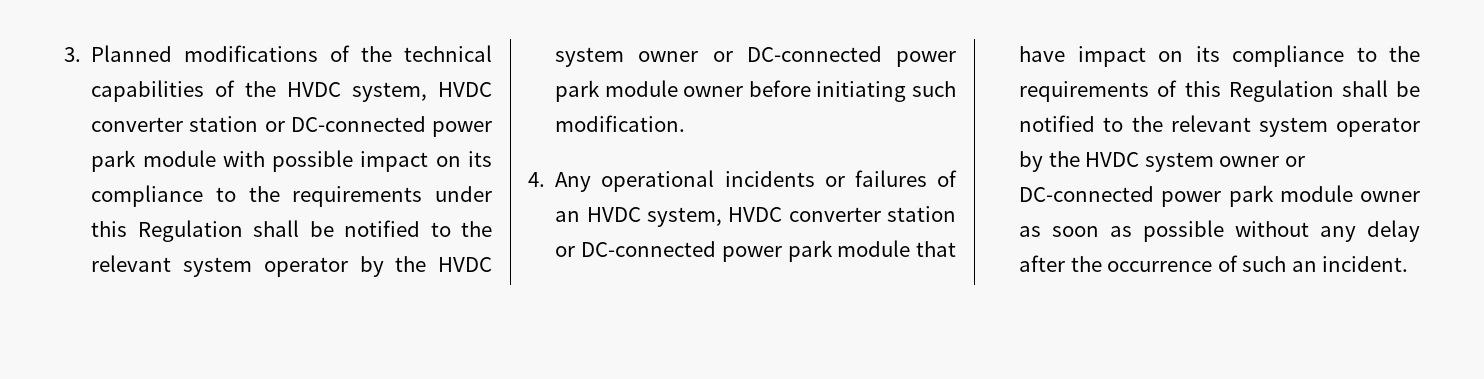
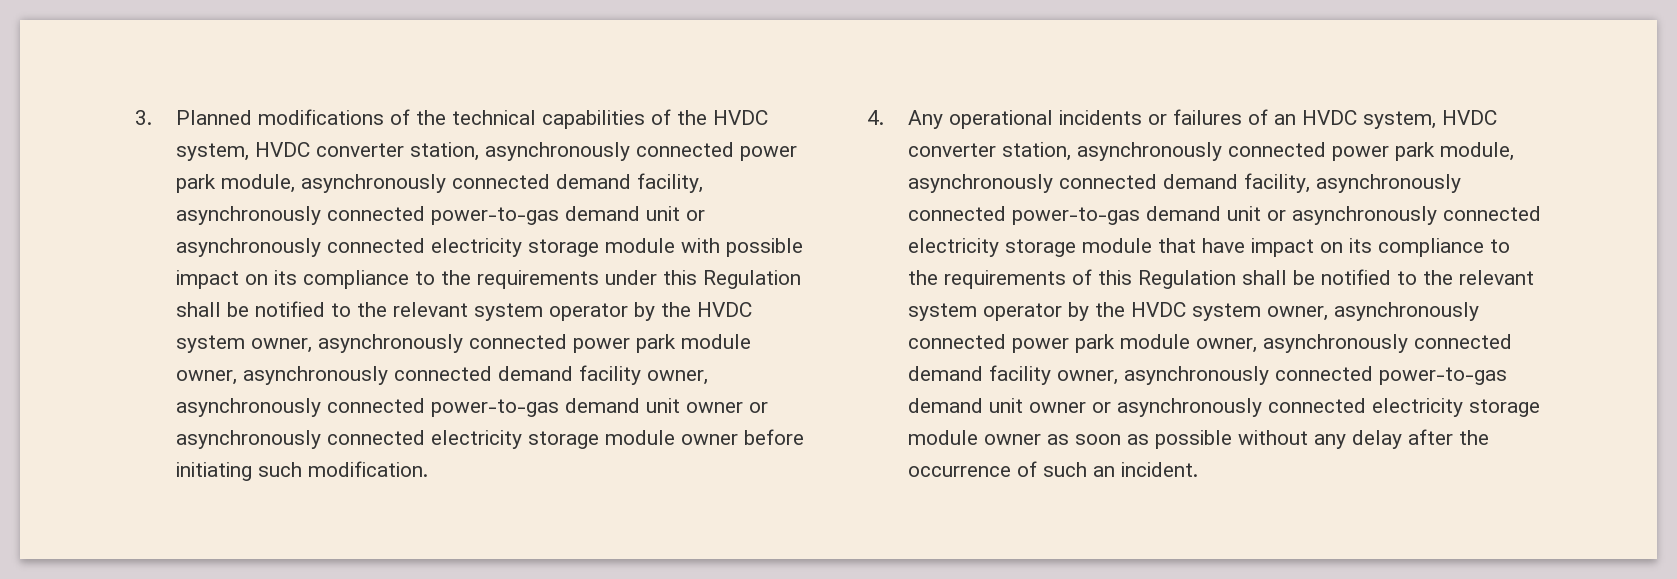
- 3. Planned modifications of the technical capabilities of the HVDC system, HVDC converter station or DC-connected power park module with possible impact on its compliance to the requirements under this Regulation shall be notified to the relevant system operator by the HVDC system owner or DC-connected power park module owner before initiating such modification.
+ 3. Planned modifications of the technical capabilities of the HVDC system, HVDC converter station, asynchronously connected power park module, asynchronously connected demand facility, asynchronously connected power-to-gas demand unit or asynchronously connected electricity storage module with possible impact on its compliance to the requirements under this Regulation shall be notified to the relevant system operator by the HVDC system owner, asynchronously connected power park module owner, asynchronously connected demand facility owner, asynchronously connected power-to-gas demand unit owner or asynchronously connected electricity storage module owner before initiating such modification.
- 4. Any operational incidents or failures of an HVDC system, HVDC converter station or DC-connected power park module that have impact on its compliance to the requirements of this Regulation shall be notified to the relevant system operator by the HVDC system owner or DC-connected power park module owner as soon as possible without any delay after the occurrence of such an incident.
+ 4. Any operational incidents or failures of an HVDC system, HVDC converter station, asynchronously connected power park module, asynchronously connected demand facility, asynchronously connected power-to-gas demand unit or asynchronously connected electricity storage module that have impact on its compliance to the requirements of this Regulation shall be notified to the relevant system operator by the HVDC system owner, asynchronously connected power park module owner, asynchronously connected demand facility owner, asynchronously connected power-to-gas demand unit owner or asynchronously connected electricity storage module owner as soon as possible without any delay after the occurrence of such an incident.

